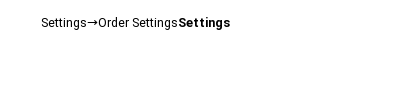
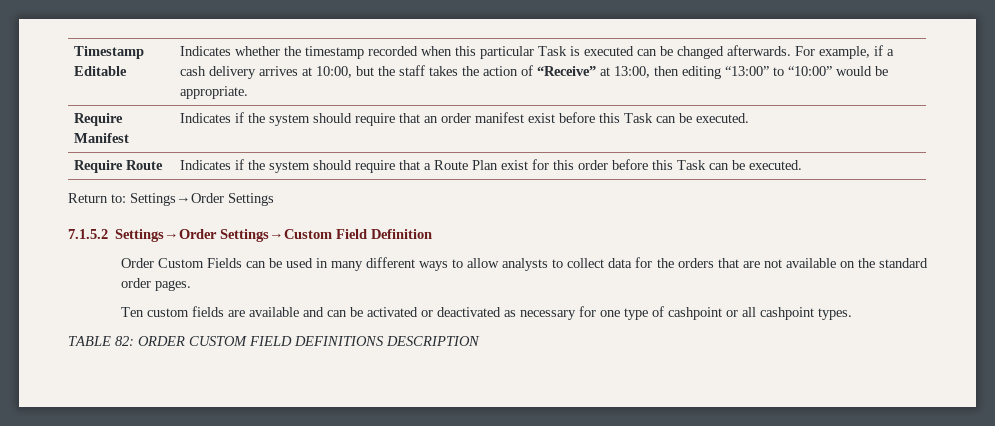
- Settings→Order SettingsSettings
+ Timestamp Editable | Indicates whether the timestamp recorded when this particular Task is executed can be changed afterwards. For example, if a cash delivery arrives at 10:00, but the staff takes the action of “Receive” at 13:00, then editing “13:00” to “10:00” would be appropriate.
+ Require Manifest | Indicates if the system should require that an order manifest exist before this Task can be executed.
+ Require Route | Indicates if the system should require that a Route Plan exist for this order before this Task can be executed.
+ Return to: Settings→Order Settings
+ 7.1.5.2 Settings→Order Settings→Custom Field Definition
+ Order Custom Fields can be used in many different ways to allow analysts to collect data for the orders that are not available on the standard order pages.
+ Ten custom fields are available and can be activated or deactivated as necessary for one type of cashpoint or all cashpoint types.
+ TABLE 82: ORDER CUSTOM FIELD DEFINITIONS DESCRIPTION

